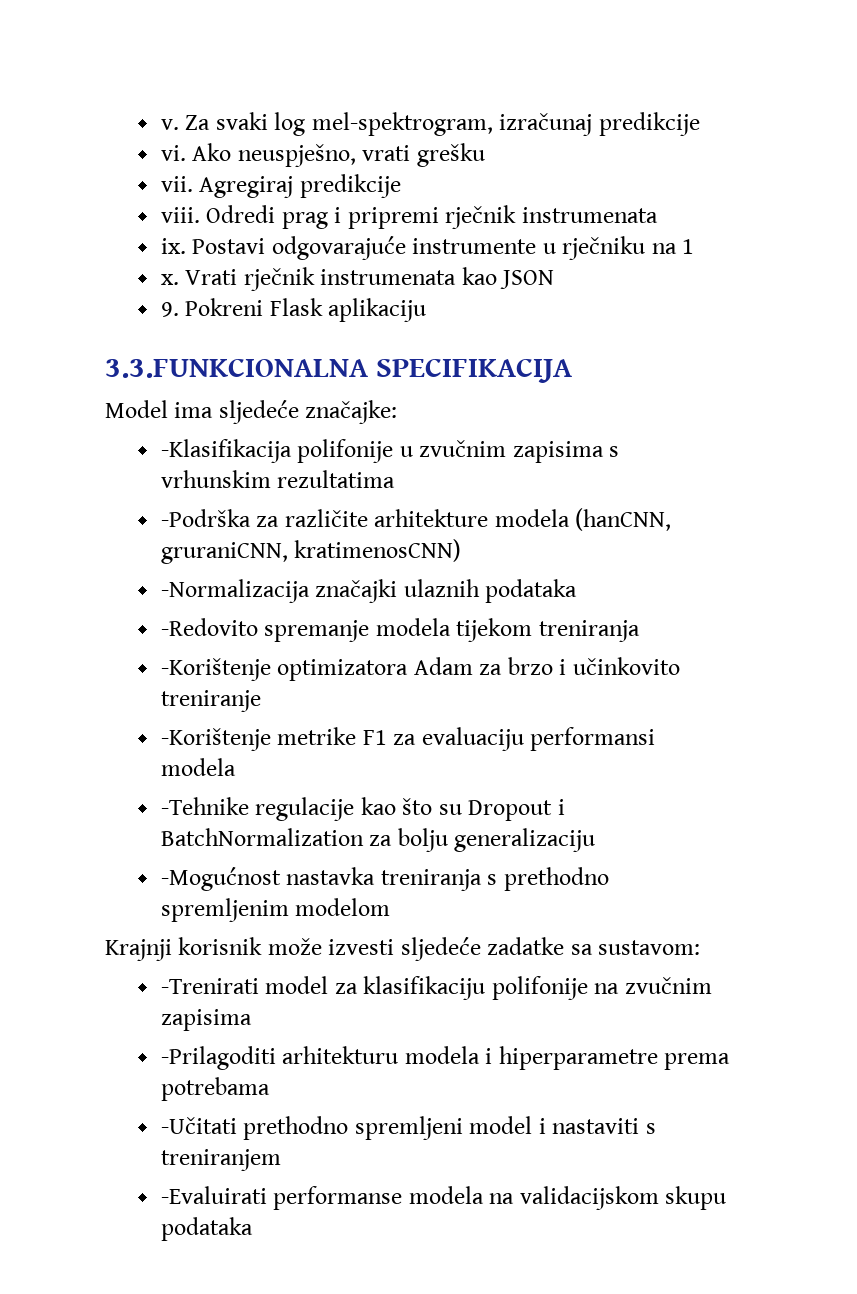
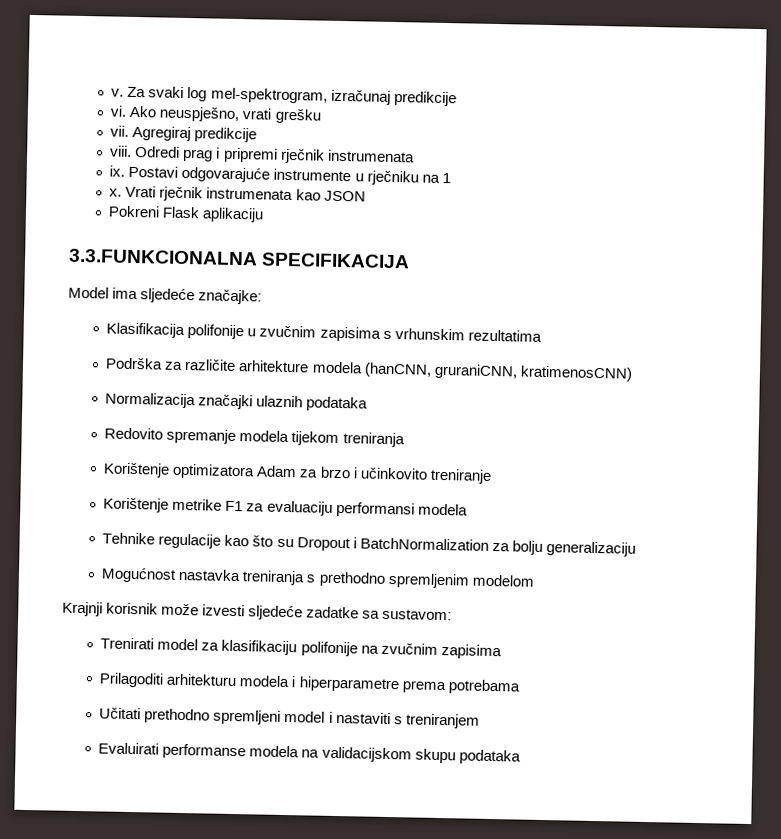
- 9. Pokreni Flask aplikaciju
+ Pokreni Flask aplikaciju
- -Klasifikacija polifonije u zvučnim zapisima s vrhunskim rezultatima
+ Klasifikacija polifonije u zvučnim zapisima s vrhunskim rezultatima
- -Podrška za različite arhitekture modela (hanCNN, gruraniCNN, kratimenosCNN)
+ Podrška za različite arhitekture modela (hanCNN, gruraniCNN, kratimenosCNN)
- -Normalizacija značajki ulaznih podataka
+ Normalizacija značajki ulaznih podataka
- -Redovito spremanje modela tijekom treniranja
+ Redovito spremanje modela tijekom treniranja
- -Korištenje optimizatora Adam za brzo i učinkovito treniranje
+ Korištenje optimizatora Adam za brzo i učinkovito treniranje
- -Korištenje metrike F1 za evaluaciju performansi modela
+ Korištenje metrike F1 za evaluaciju performansi modela
- -Tehnike regulacije kao što su Dropout i BatchNormalization za bolju generalizaciju
+ Tehnike regulacije kao što su Dropout i BatchNormalization za bolju generalizaciju
- -Mogućnost nastavka treniranja s prethodno spremljenim modelom
+ Mogućnost nastavka treniranja s prethodno spremljenim modelom
- -Trenirati model za klasifikaciju polifonije na zvučnim zapisima
+ Trenirati model za klasifikaciju polifonije na zvučnim zapisima
- -Prilagoditi arhitekturu modela i hiperparametre prema potrebama
+ Prilagoditi arhitekturu modela i hiperparametre prema potrebama
- -Učitati prethodno spremljeni model i nastaviti s treniranjem
+ Učitati prethodno spremljeni model i nastaviti s treniranjem
- -Evaluirati performanse modela na validacijskom skupu podataka
+ Evaluirati performanse modela na validacijskom skupu podataka

